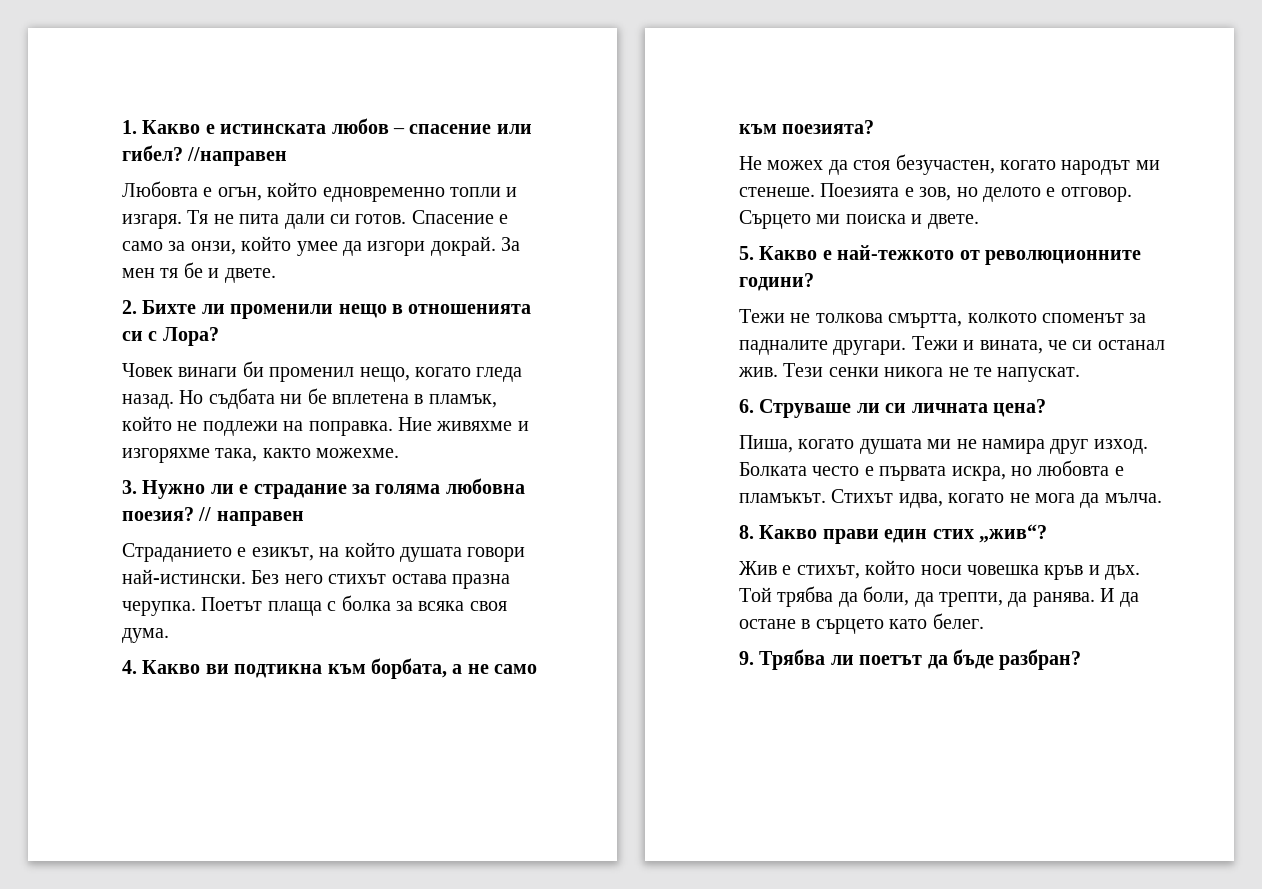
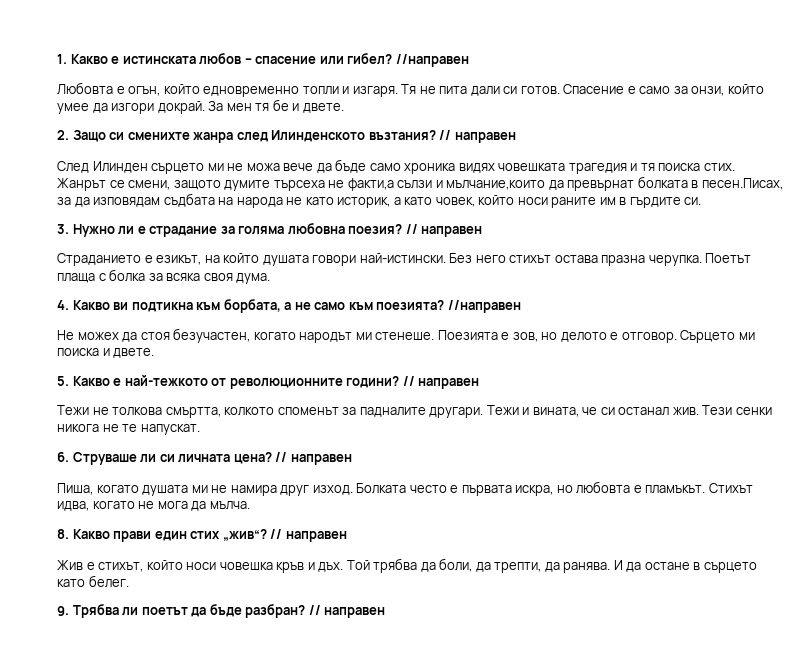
- 2. Бихте ли променили нещо в отношенията си с Лора?
- Човек винаги би променил нещо, когато гледа назад. Но съдбата ни бе вплетена в пламък, който не подлежи на поправка. Ние живяхме и изгоряхме така, както можехме.
+ 2. Защо си сменихте жанра след Илинденското възтания? // направен
+ След Илинден сърцето ми не можа вече да бъде само хроника видях човешката трагедия и тя поиска стих. Жанрът се смени, защото думите търсеха не факти,а сълзи и мълчание,които да превърнат болката в песен.Писах, за да изповядам съдбата на народа не като историк, а като човек, който носи раните им в гърдите си.
- 4. Какво ви подтикна към борбата, а не само към поезията?
+ 4. Какво ви подтикна към борбата, а не само към поезията? //направен
- 5. Какво е най-тежкото от революционните години?
+ 5. Какво е най-тежкото от революционните години? // направен
- 6. Струваше ли си личната цена?
+ 6. Струваше ли си личната цена? // направен
- 8. Какво прави един стих „жив“?
+ 8. Какво прави един стих „жив“? // направен
- 9. Трябва ли поетът да бъде разбран?
+ 9. Трябва ли поетът да бъде разбран? // направен

